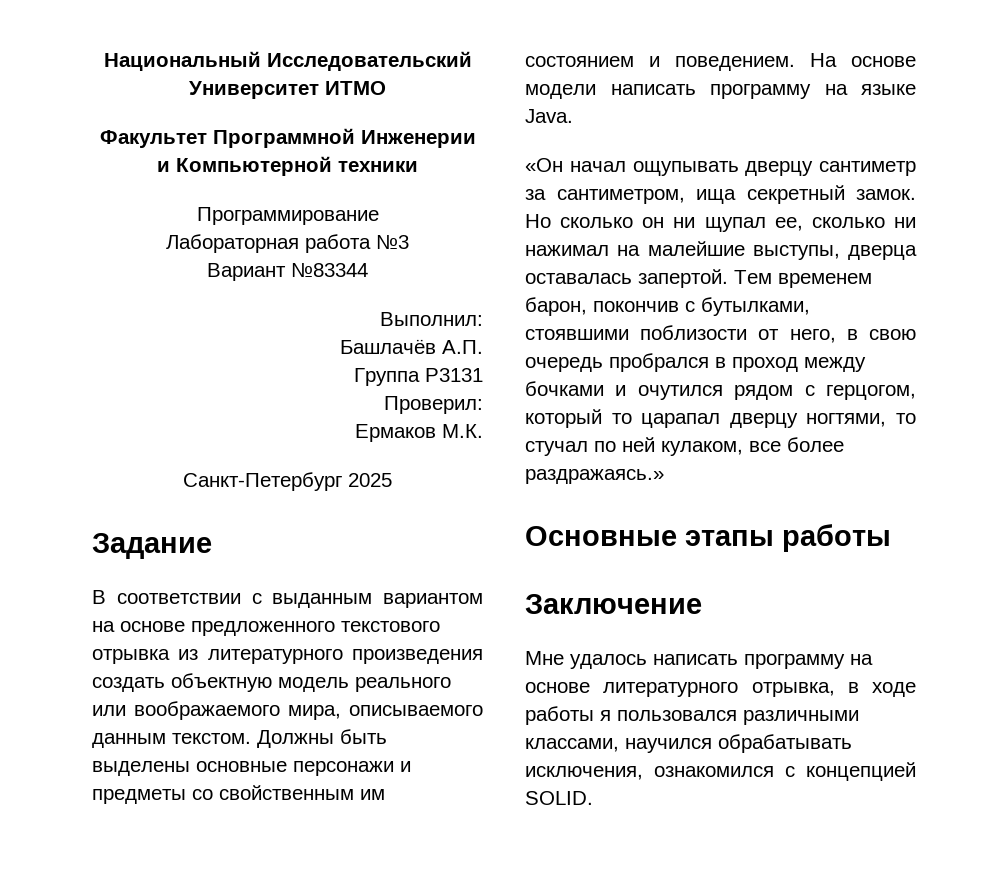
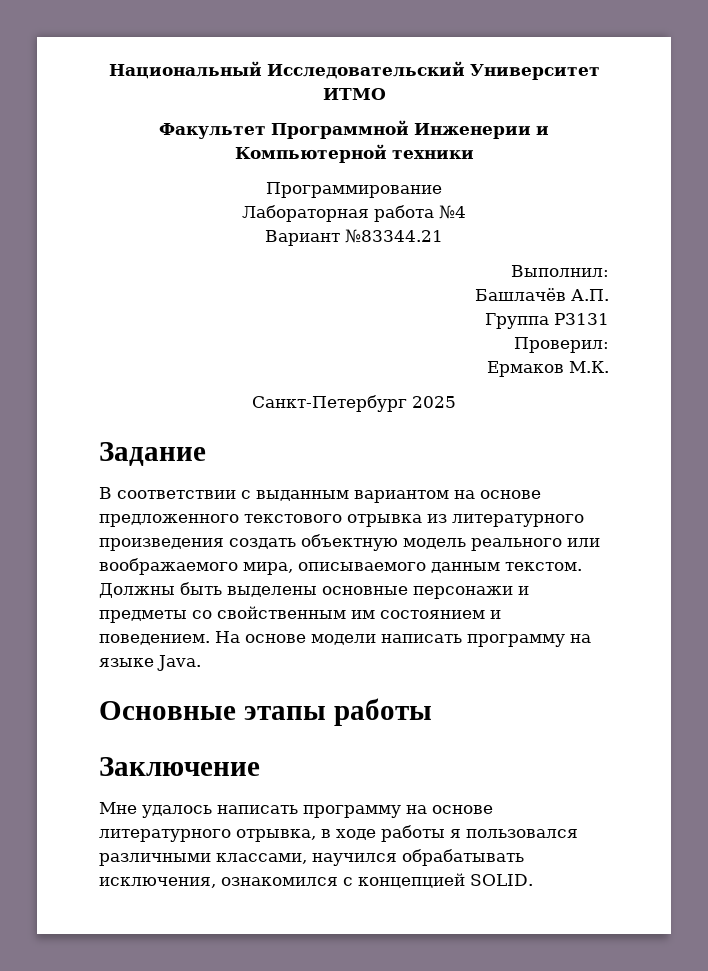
- Лабораторная работа №3
+ Лабораторная работа №4
- Вариант №83344
+ Вариант №83344.21
- «Он начал ощупывать дверцу сантиметр за сантиметром, ища секретный замок. Но сколько он ни щупал ее, сколько ни нажимал на малейшие выступы, дверца оставалась запертой. Тем временем барон, покончив с бутылками, стоявшими поблизости от него, в свою очередь пробрался в проход между бочками и очутился рядом с герцогом, который то царапал дверцу ногтями, то стучал по ней кулаком, все более раздражаясь.»

